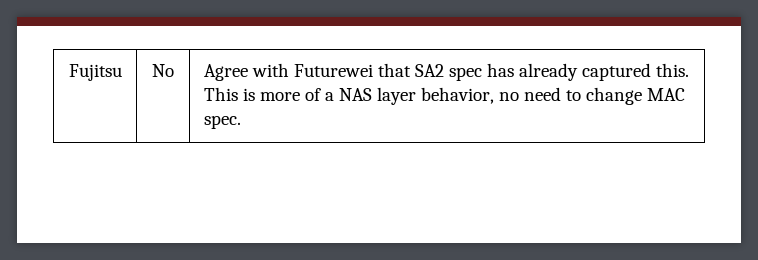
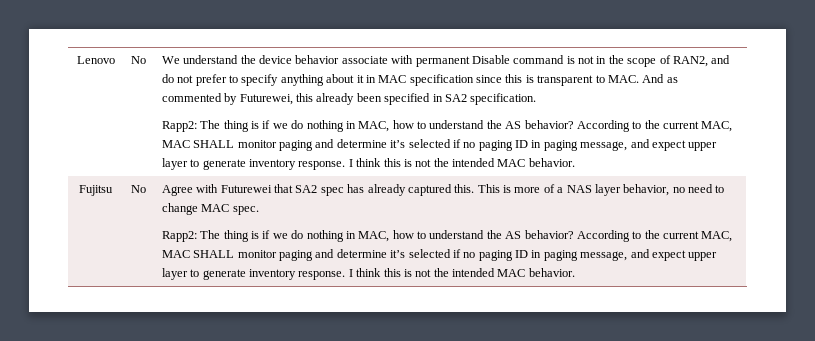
+ Lenovo | No | We understand the device behavior associate with permanent Disable command is not in the scope of RAN2, and do not prefer to specify anything about it in MAC specification since this is transparent to MAC. And as commented by Futurewei, this already been specified in SA2 specification.
+ Rapp2: The thing is if we do nothing in MAC, how to understand the AS behavior? According to the current MAC, MAC SHALL monitor paging and determine it’s selected if no paging ID in paging message, and expect upper layer to generate inventory response. I think this is not the intended MAC behavior.
  This is more of a NAS layer behavior, no need to change MAC spec.
+ Rapp2: The thing is if we do nothing in MAC, how to understand the AS behavior? According to the current MAC, MAC SHALL monitor paging and determine it’s selected if no paging ID in paging message, and expect upper layer to generate inventory response. I think this is not the intended MAC behavior.

